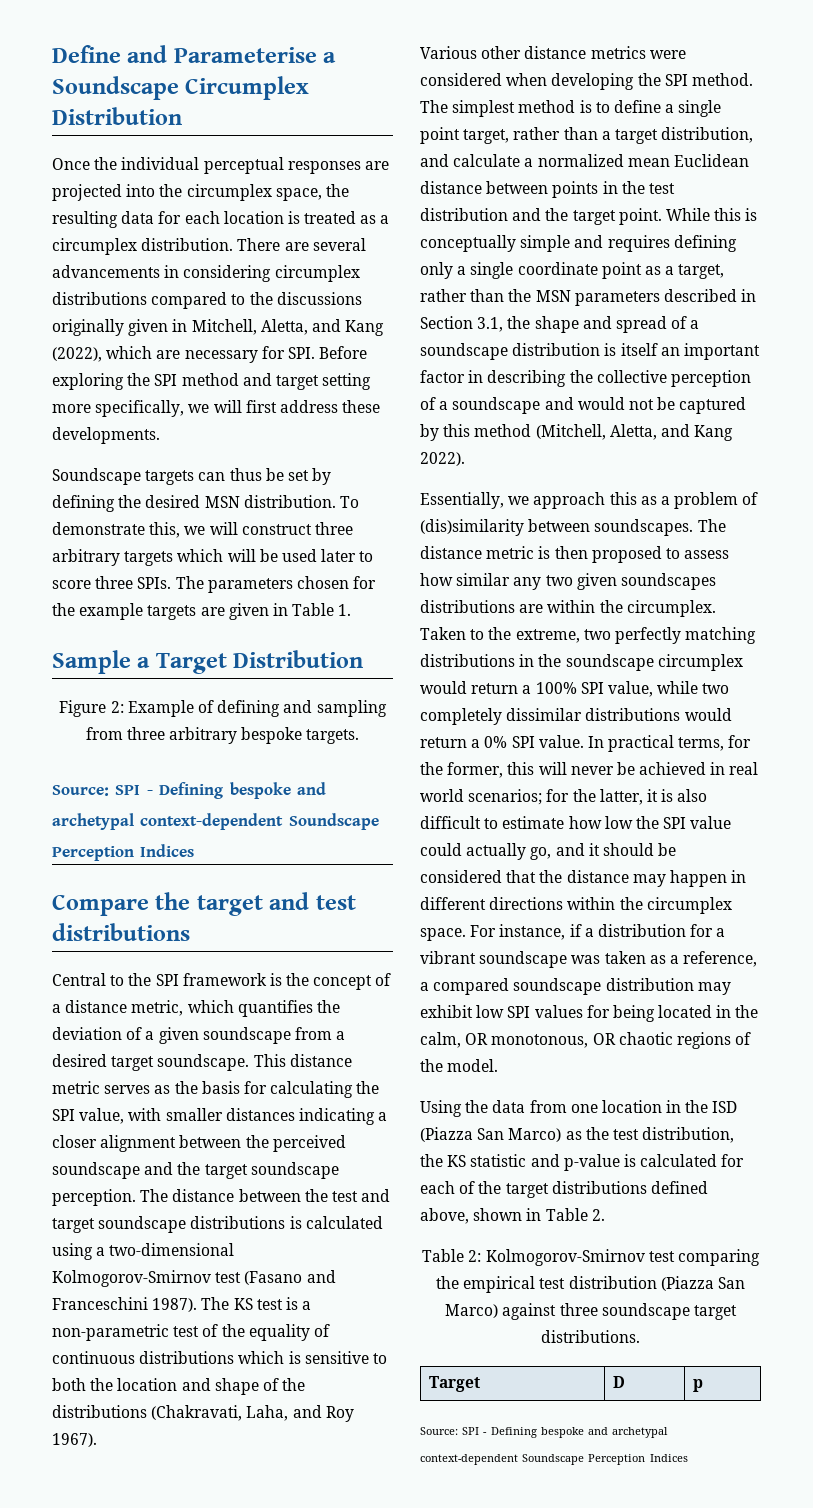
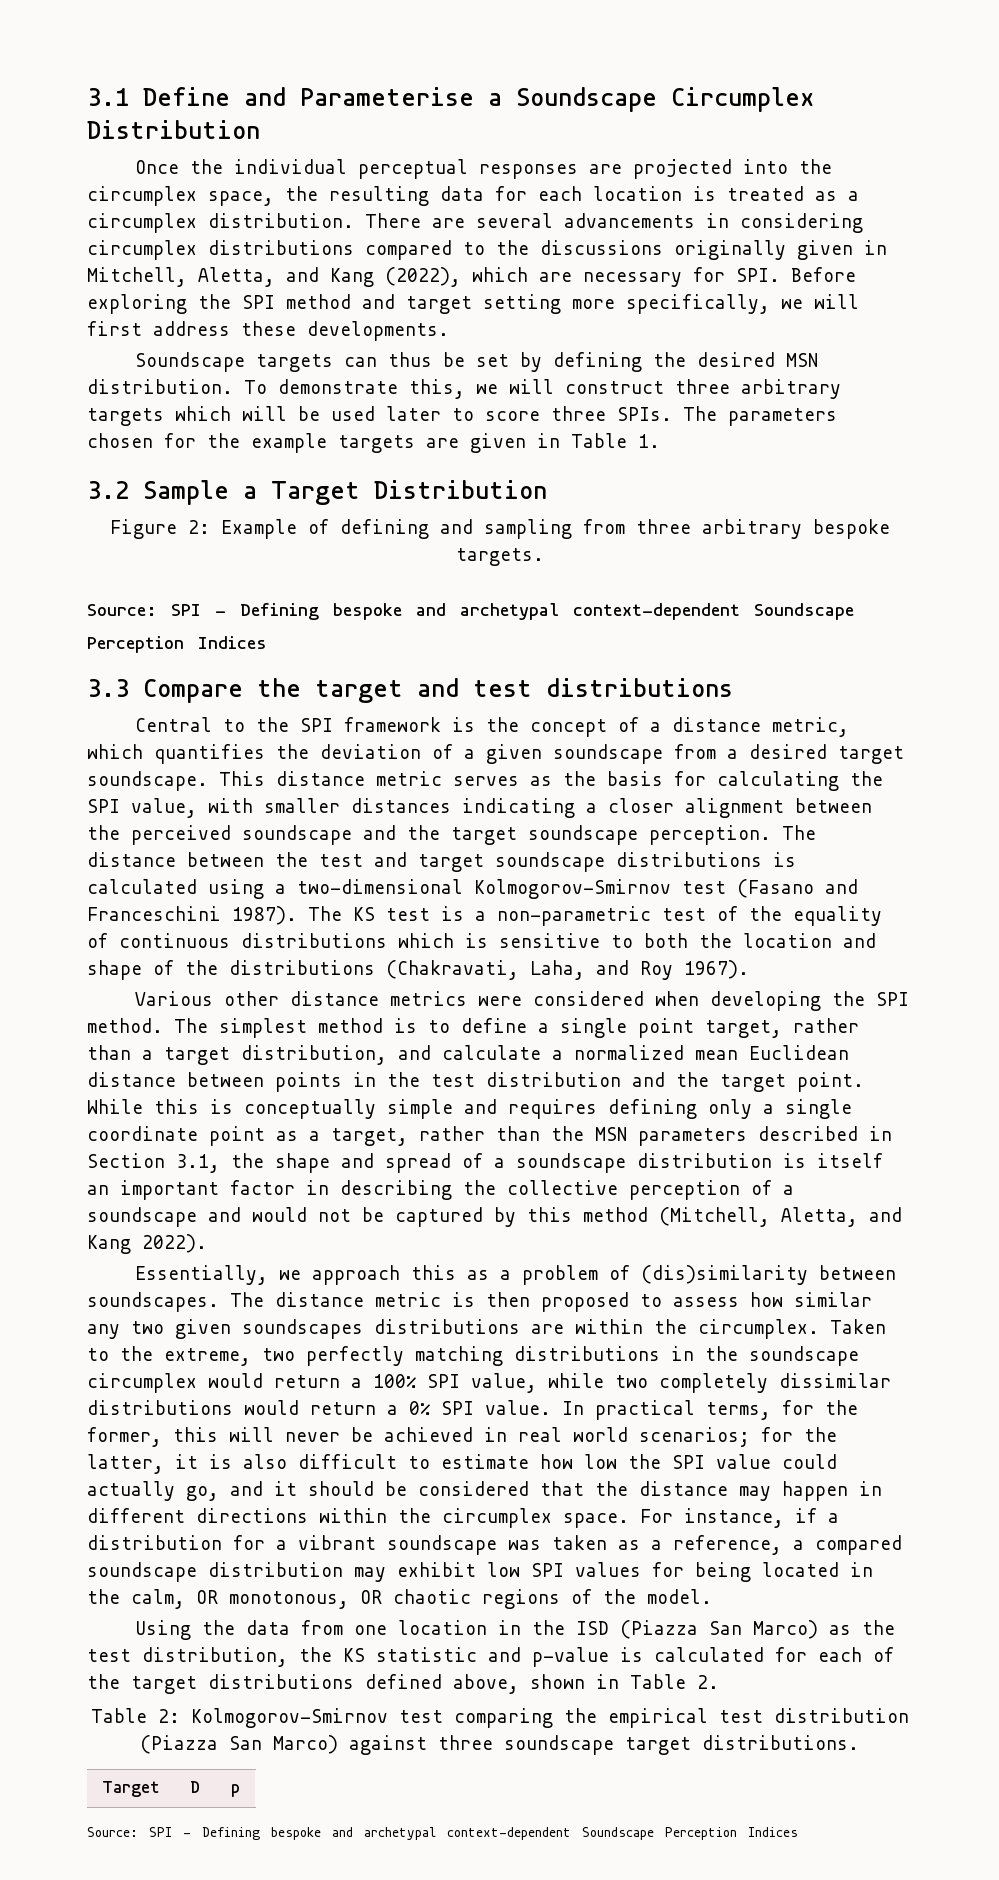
- Define and Parameterise a Soundscape Circumplex Distribution
+ 3.1 Define and Parameterise a Soundscape Circumplex Distribution
- Sample a Target Distribution
+ 3.2 Sample a Target Distribution
- Compare the target and test distributions
+ 3.3 Compare the target and test distributions

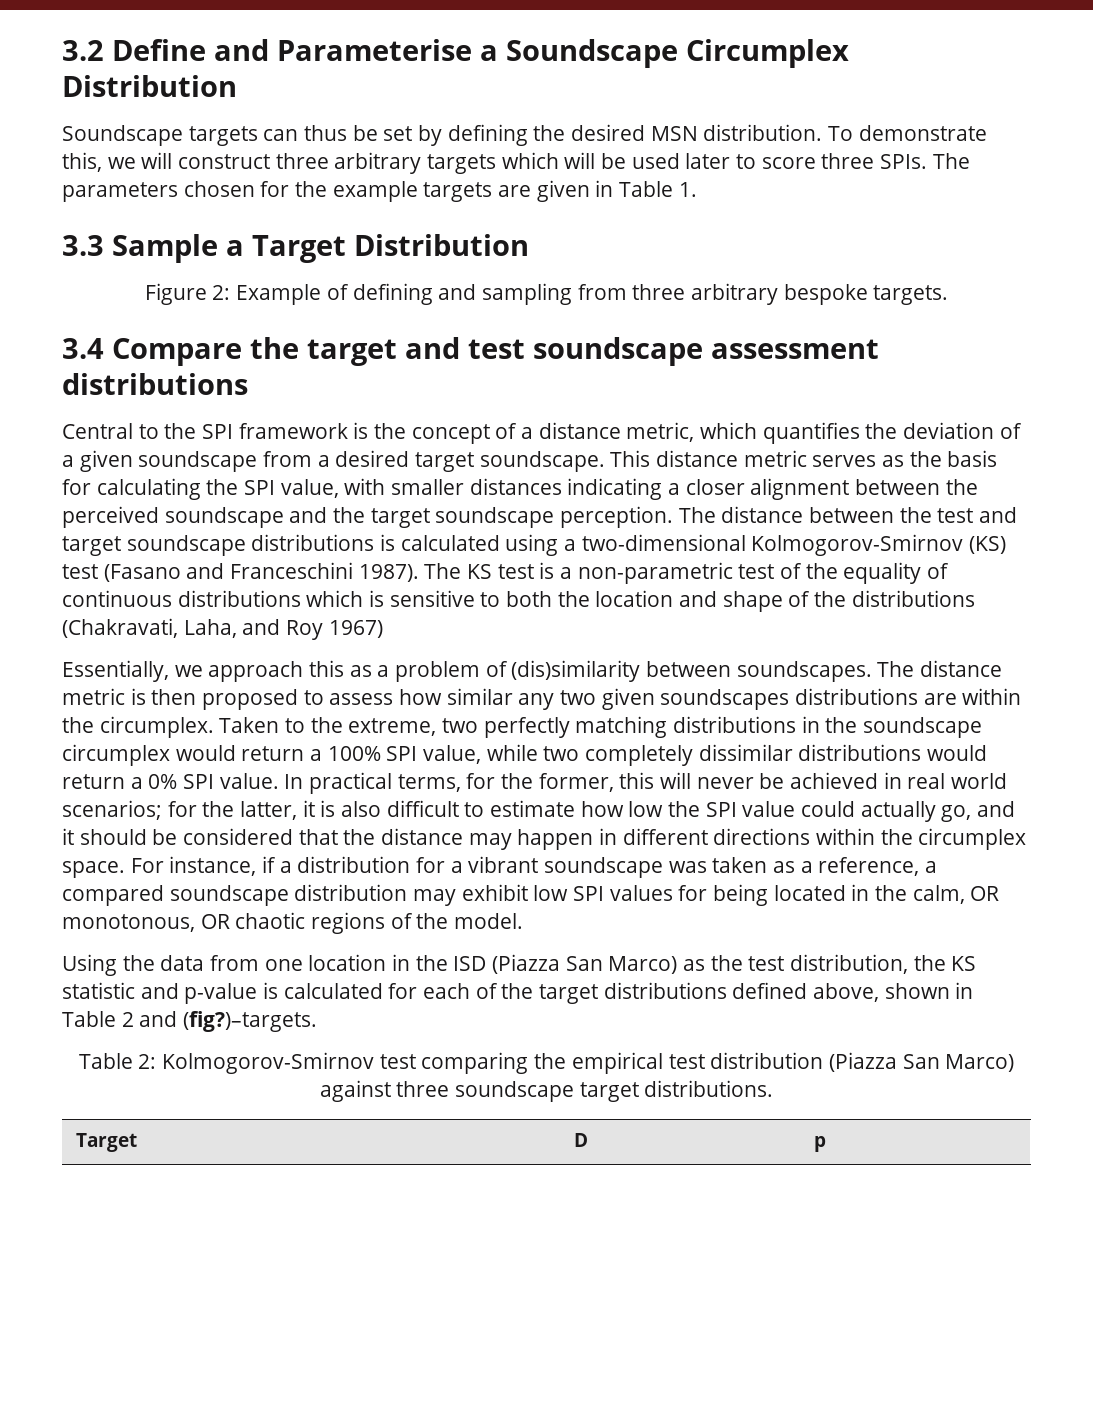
- 3.1 Define and Parameterise a Soundscape Circumplex Distribution
+ 3.2 Define and Parameterise a Soundscape Circumplex Distribution
- Once the individual perceptual responses are projected into the circumplex space, the resulting data for each location is treated as a circumplex distribution. There are several advancements in considering circumplex distributions compared to the discussions originally given in Mitchell, Aletta, and Kang (2022), which are necessary for SPI. Before exploring the SPI method and target setting more specifically, we will first address these developments.
- 3.2 Sample a Target Distribution
+ 3.3 Sample a Target Distribution
  Figure 2: Example of defining and sampling from three arbitrary bespoke targets.
- Source: SPI - Defining bespoke and archetypal context-dependent Soundscape Perception Indices
- 3.3 Compare the target and test distributions
+ 3.4 Compare the target and test soundscape assessment distributions
- The distance between the test and target soundscape distributions is calculated using a two-dimensional Kolmogorov-Smirnov test (Fasano and Franceschini 1987).
+ The distance between the test and target soundscape distributions is calculated using a two-dimensional Kolmogorov-Smirnov (KS) test (Fasano and Franceschini 1987).
- The KS test is a non-parametric test of the equality of continuous distributions which is sensitive to both the location and shape of the distributions (Chakravati, Laha, and Roy 1967).
- Various other distance metrics were considered when developing the SPI method. The simplest method is to define a single point target, rather than a target distribution, and calculate a normalized mean Euclidean distance between points in the test distribution and the target point. While this is conceptually simple and requires defining only a single coordinate point as a target, rather than the MSN parameters described in Section 3.1, the shape and spread of a soundscape distribution is itself an important factor in describing the collective perception of a soundscape and would not be captured by this method (Mitchell, Aletta, and Kang 2022).
+ The KS test is a non-parametric test of the equality of continuous distributions which is sensitive to both the location and shape of the distributions (Chakravati, Laha, and Roy 1967)
- Using the data from one location in the ISD (Piazza San Marco) as the test distribution, the KS statistic and p-value is calculated for each of the target distributions defined above, shown in Table 2.
+ Using the data from one location in the ISD (Piazza San Marco) as the test distribution, the KS statistic and p-value is calculated for each of the target distributions defined above, shown in Table 2 and (fig?)–targets.
  Target | D | p
- Source: SPI - Defining bespoke and archetypal context-dependent Soundscape Perception Indices

